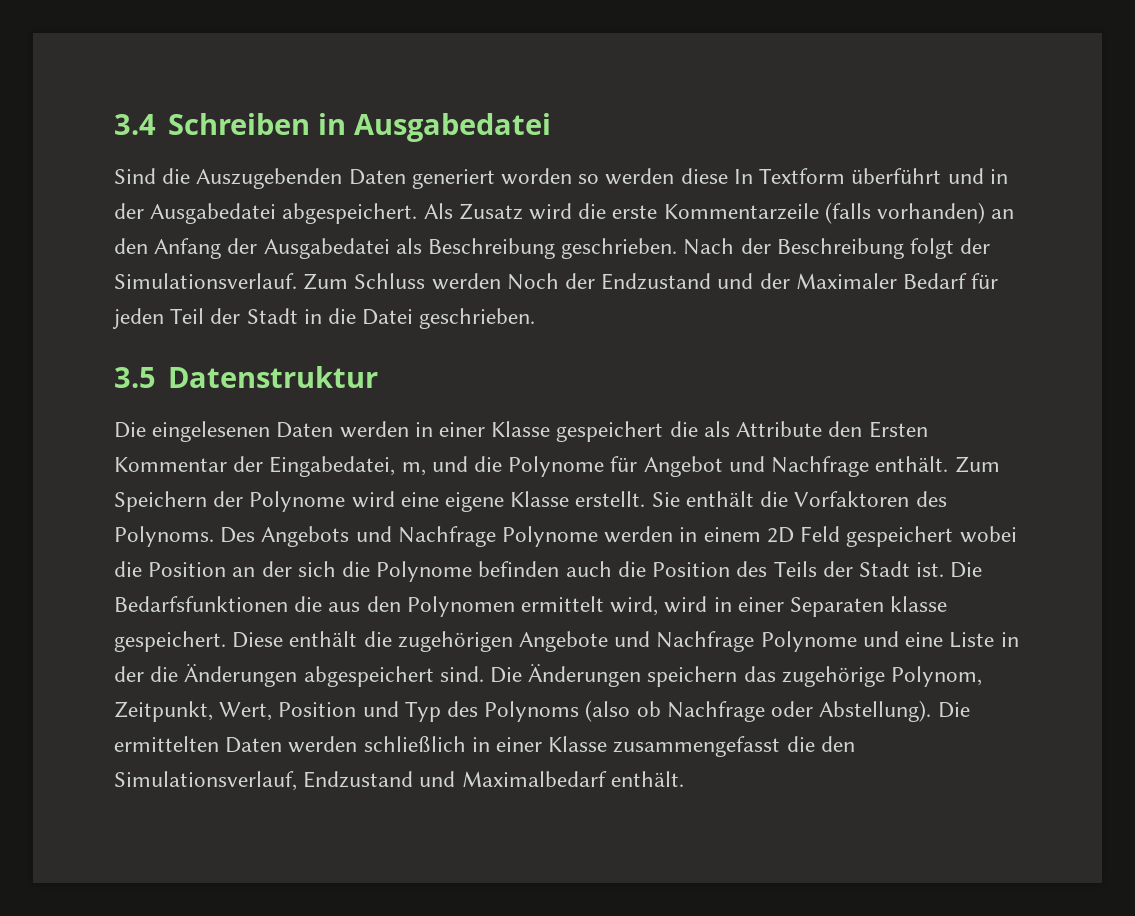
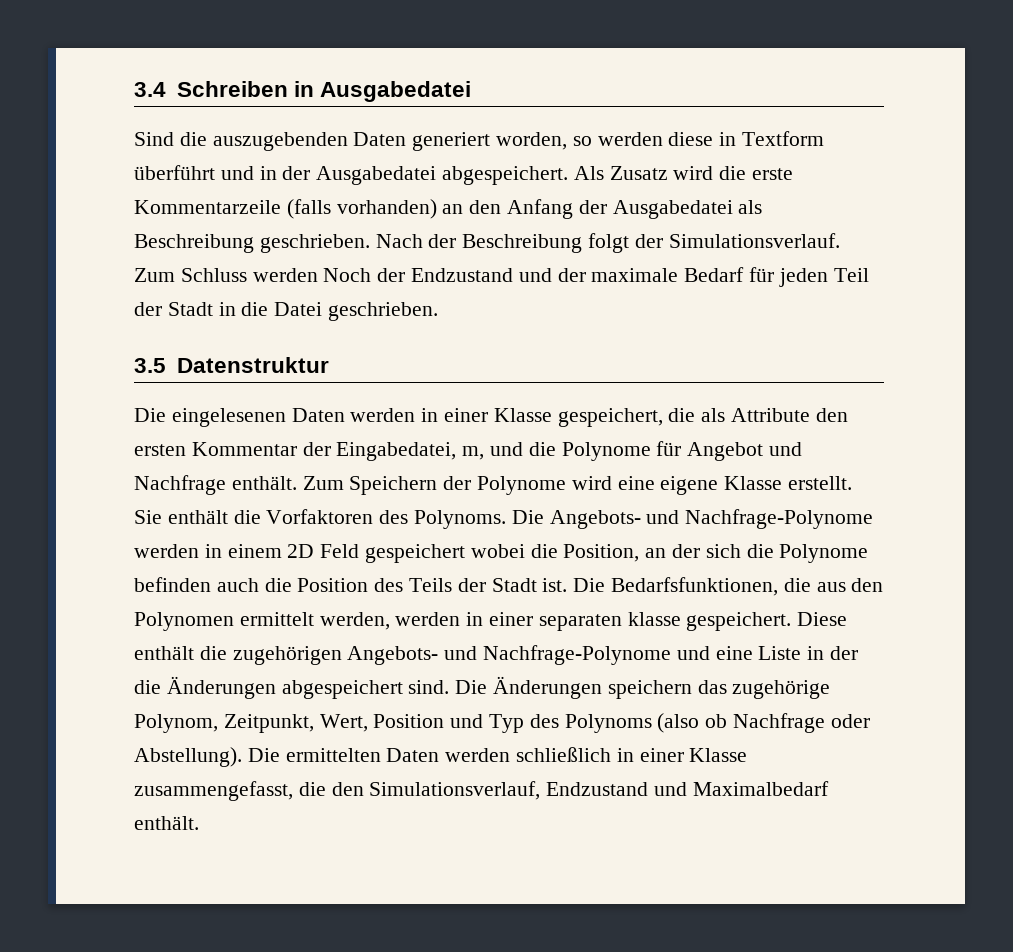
- Sind die Auszugebenden Daten generiert worden so werden diese In Textform überführt und in der Ausgabedatei abgespeichert.
+ Sind die auszugebenden Daten generiert worden, so werden diese in Textform überführt und in der Ausgabedatei abgespeichert.
- Zum Schluss werden Noch der Endzustand und der Maximaler Bedarf für jeden Teil der Stadt in die Datei geschrieben.
+ Zum Schluss werden Noch der Endzustand und der maximale Bedarf für jeden Teil der Stadt in die Datei geschrieben.
- Die eingelesenen Daten werden in einer Klasse gespeichert die als Attribute den Ersten Kommentar der Eingabedatei, m, und die Polynome für Angebot und Nachfrage enthält.
+ Die eingelesenen Daten werden in einer Klasse gespeichert, die als Attribute den ersten Kommentar der Eingabedatei, m, und die Polynome für Angebot und Nachfrage enthält.
- Des Angebots und Nachfrage Polynome werden in einem 2D Feld gespeichert wobei die Position an der sich die Polynome befinden auch die Position des Teils der Stadt ist.
+ Die Angebots- und Nachfrage-Polynome werden in einem 2D Feld gespeichert wobei die Position, an der sich die Polynome befinden auch die Position des Teils der Stadt ist.
- Die Bedarfsfunktionen die aus den Polynomen ermittelt wird, wird in einer Separaten klasse gespeichert.
+ Die Bedarfsfunktionen, die aus den Polynomen ermittelt werden, werden in einer separaten klasse gespeichert.
- Diese enthält die zugehörigen Angebote und Nachfrage Polynome und eine Liste in der die Änderungen abgespeichert sind.
+ Diese enthält die zugehörigen Angebots- und Nachfrage-Polynome und eine Liste in der die Änderungen abgespeichert sind.
- Die ermittelten Daten werden schließlich in einer Klasse zusammengefasst die den Simulationsverlauf, Endzustand und Maximalbedarf enthält.
+ Die ermittelten Daten werden schließlich in einer Klasse zusammengefasst, die den Simulationsverlauf, Endzustand und Maximalbedarf enthält.

